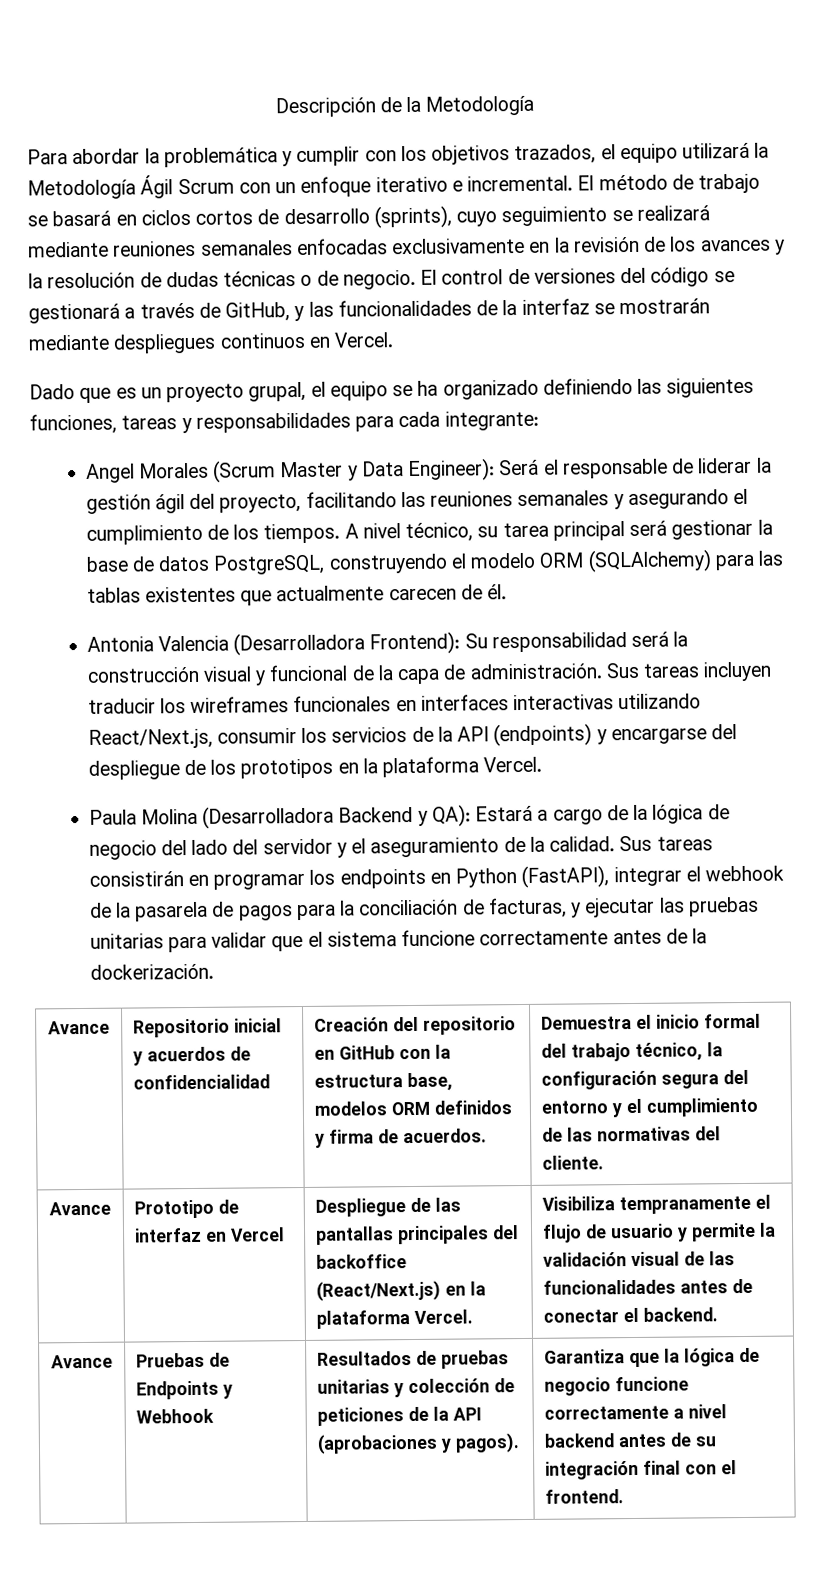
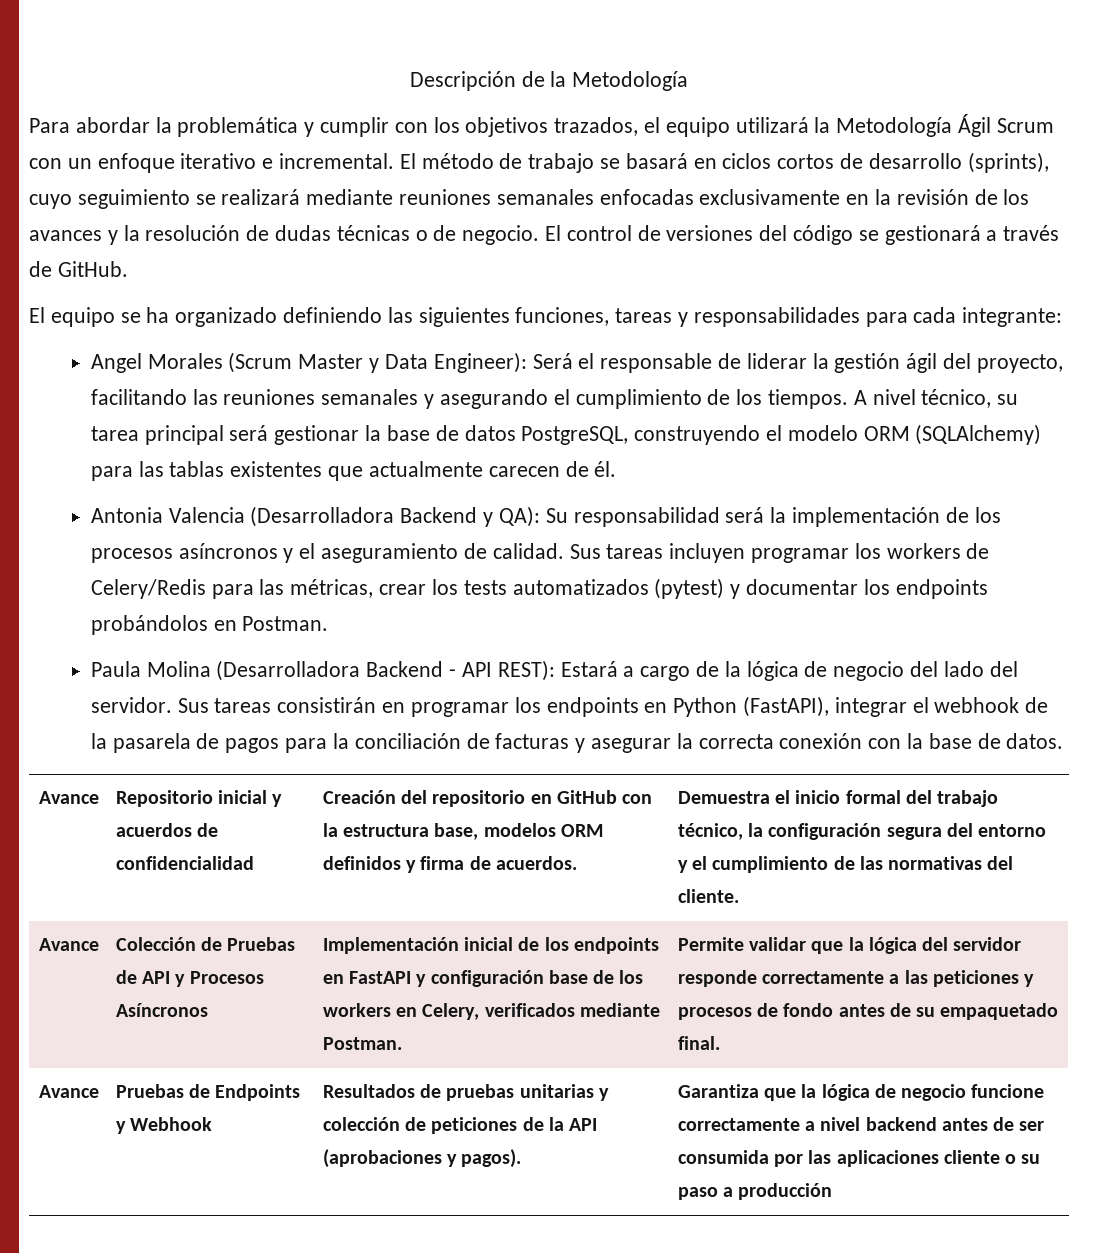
- El control de versiones del código se gestionará a través de GitHub, y las funcionalidades de la interfaz se mostrarán mediante despliegues continuos en Vercel.
- Dado que es un proyecto grupal, el equipo se ha organizado definiendo las siguientes funciones, tareas y responsabilidades para cada integrante:
+ El control de versiones del código se gestionará a través de GitHub.
+ El equipo se ha organizado definiendo las siguientes funciones, tareas y responsabilidades para cada integrante:
- Antonia Valencia (Desarrolladora Frontend): Su responsabilidad será la construcción visual y funcional de la capa de administración. Sus tareas incluyen traducir los wireframes funcionales en interfaces interactivas utilizando React/Next.js, consumir los servicios de la API (endpoints) y encargarse del despliegue de los prototipos en la plataforma Vercel.
+ Antonia Valencia (Desarrolladora Backend y QA): Su responsabilidad será la implementación de los procesos asíncronos y el aseguramiento de calidad. Sus tareas incluyen programar los workers de Celery/Redis para las métricas, crear los tests automatizados (pytest) y documentar los endpoints probándolos en Postman.
- Paula Molina (Desarrolladora Backend y QA): Estará a cargo de la lógica de negocio del lado del servidor y el aseguramiento de la calidad.
+ Paula Molina (Desarrolladora Backend - API REST): Estará a cargo de la lógica de negocio del lado del servidor.
- Sus tareas consistirán en programar los endpoints en Python (FastAPI), integrar el webhook de la pasarela de pagos para la conciliación de facturas, y ejecutar las pruebas unitarias para validar que el sistema funcione correctamente antes de la dockerización.
+ Sus tareas consistirán en programar los endpoints en Python (FastAPI), integrar el webhook de la pasarela de pagos para la conciliación de facturas y asegurar la correcta conexión con la base de datos.
- Prototipo de interfaz en Vercel | Despliegue de las pantallas principales del backoffice (React/Next.js) en la plataforma Vercel. | Visibiliza tempranamente el flujo de usuario y permite la validación visual de las funcionalidades antes de conectar el backend.
+ Colección de Pruebas de API y Procesos Asíncronos | Implementación inicial de los endpoints en FastAPI y configuración base de los workers en Celery, verificados mediante Postman. | Permite validar que la lógica del servidor responde correctamente a las peticiones y procesos de fondo antes de su empaquetado final.
- Garantiza que la lógica de negocio funcione correctamente a nivel backend antes de su integración final con el frontend.
+ Garantiza que la lógica de negocio funcione correctamente a nivel backend antes de ser consumida por las aplicaciones cliente o su paso a producción

